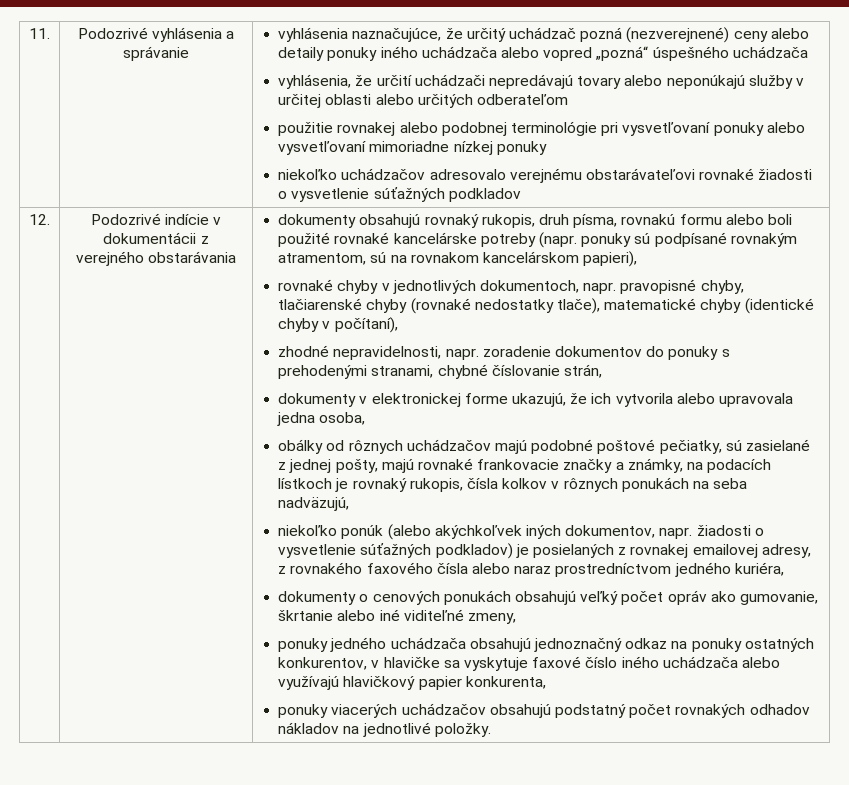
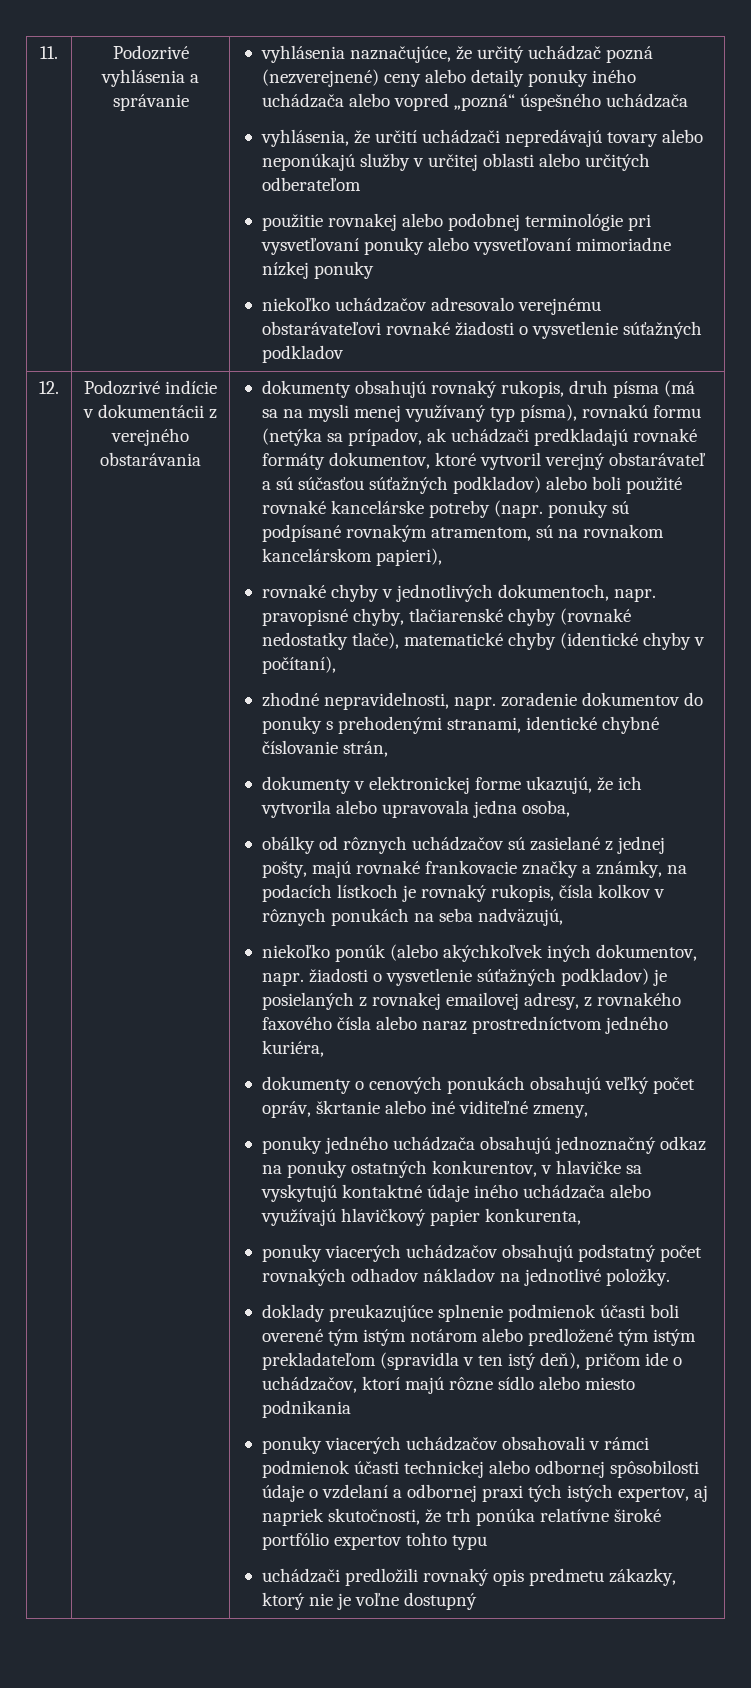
- dokumenty obsahujú rovnaký rukopis, druh písma, rovnakú formu alebo boli použité rovnaké kancelárske potreby (napr. ponuky sú podpísané rovnakým atramentom, sú na rovnakom kancelárskom papieri),
+ dokumenty obsahujú rovnaký rukopis, druh písma (má sa na mysli menej využívaný typ písma), rovnakú formu (netýka sa prípadov, ak uchádzači predkladajú rovnaké formáty dokumentov, ktoré vytvoril verejný obstarávateľ a sú súčasťou súťažných podkladov) alebo boli použité rovnaké kancelárske potreby (napr. ponuky sú podpísané rovnakým atramentom, sú na rovnakom kancelárskom papieri),
- zhodné nepravidelnosti, napr. zoradenie dokumentov do ponuky s prehodenými stranami, chybné číslovanie strán,
+ zhodné nepravidelnosti, napr. zoradenie dokumentov do ponuky s prehodenými stranami, identické chybné číslovanie strán,
- obálky od rôznych uchádzačov majú podobné poštové pečiatky, sú zasielané z jednej pošty, majú rovnaké frankovacie značky a známky, na podacích lístkoch je rovnaký rukopis, čísla kolkov v rôznych ponukách na seba nadväzujú,
+ obálky od rôznych uchádzačov sú zasielané z jednej pošty, majú rovnaké frankovacie značky a známky, na podacích lístkoch je rovnaký rukopis, čísla kolkov v rôznych ponukách na seba nadväzujú,
- dokumenty o cenových ponukách obsahujú veľký počet opráv ako gumovanie, škrtanie alebo iné viditeľné zmeny,
+ dokumenty o cenových ponukách obsahujú veľký počet opráv, škrtanie alebo iné viditeľné zmeny,
- ponuky jedného uchádzača obsahujú jednoznačný odkaz na ponuky ostatných konkurentov, v hlavičke sa vyskytuje faxové číslo iného uchádzača alebo využívajú hlavičkový papier konkurenta,
+ ponuky jedného uchádzača obsahujú jednoznačný odkaz na ponuky ostatných konkurentov, v hlavičke sa vyskytujú kontaktné údaje iného uchádzača alebo využívajú hlavičkový papier konkurenta,
+ doklady preukazujúce splnenie podmienok účasti boli overené tým istým notárom alebo predložené tým istým prekladateľom (spravidla v ten istý deň), pričom ide o uchádzačov, ktorí majú rôzne sídlo alebo miesto podnikania
+ ponuky viacerých uchádzačov obsahovali v rámci podmienok účasti technickej alebo odbornej spôsobilosti údaje o vzdelaní a odbornej praxi tých istých expertov, aj napriek skutočnosti, že trh ponúka relatívne široké portfólio expertov tohto typu
+ uchádzači predložili rovnaký opis predmetu zákazky, ktorý nie je voľne dostupný

